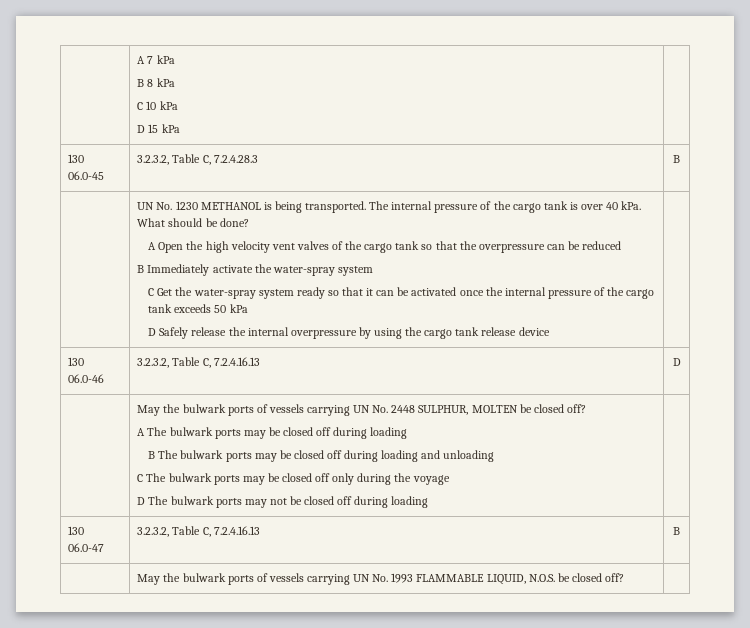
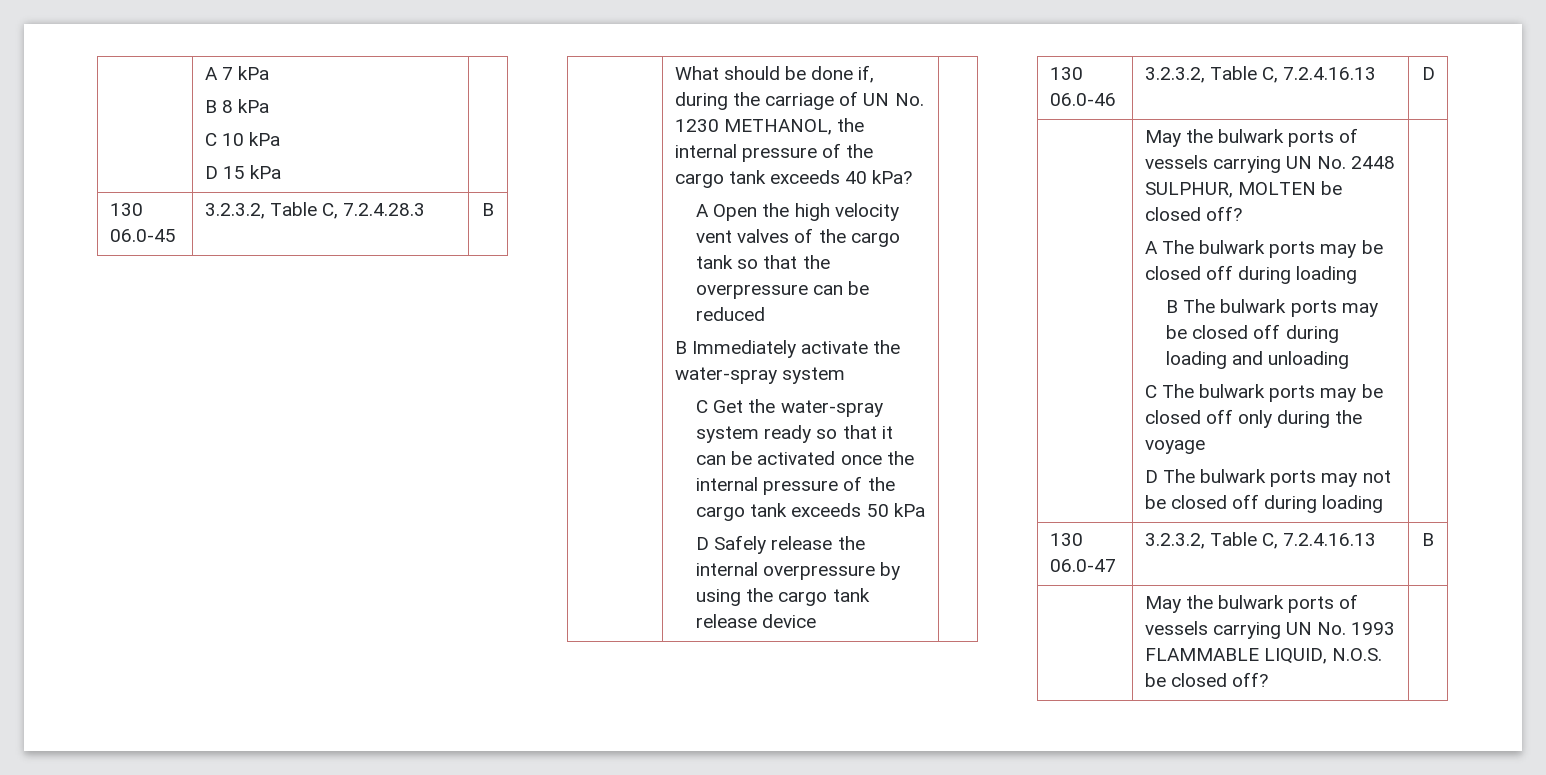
- UN No. 1230 METHANOL is being transported. The internal pressure of the cargo tank is over 40 kPa. What should be done?
+ What should be done if, during the carriage of UN No. 1230 METHANOL, the internal pressure of the cargo tank exceeds 40 kPa?

